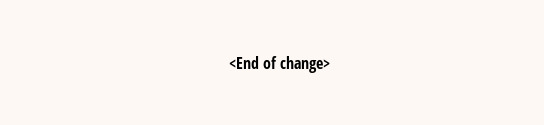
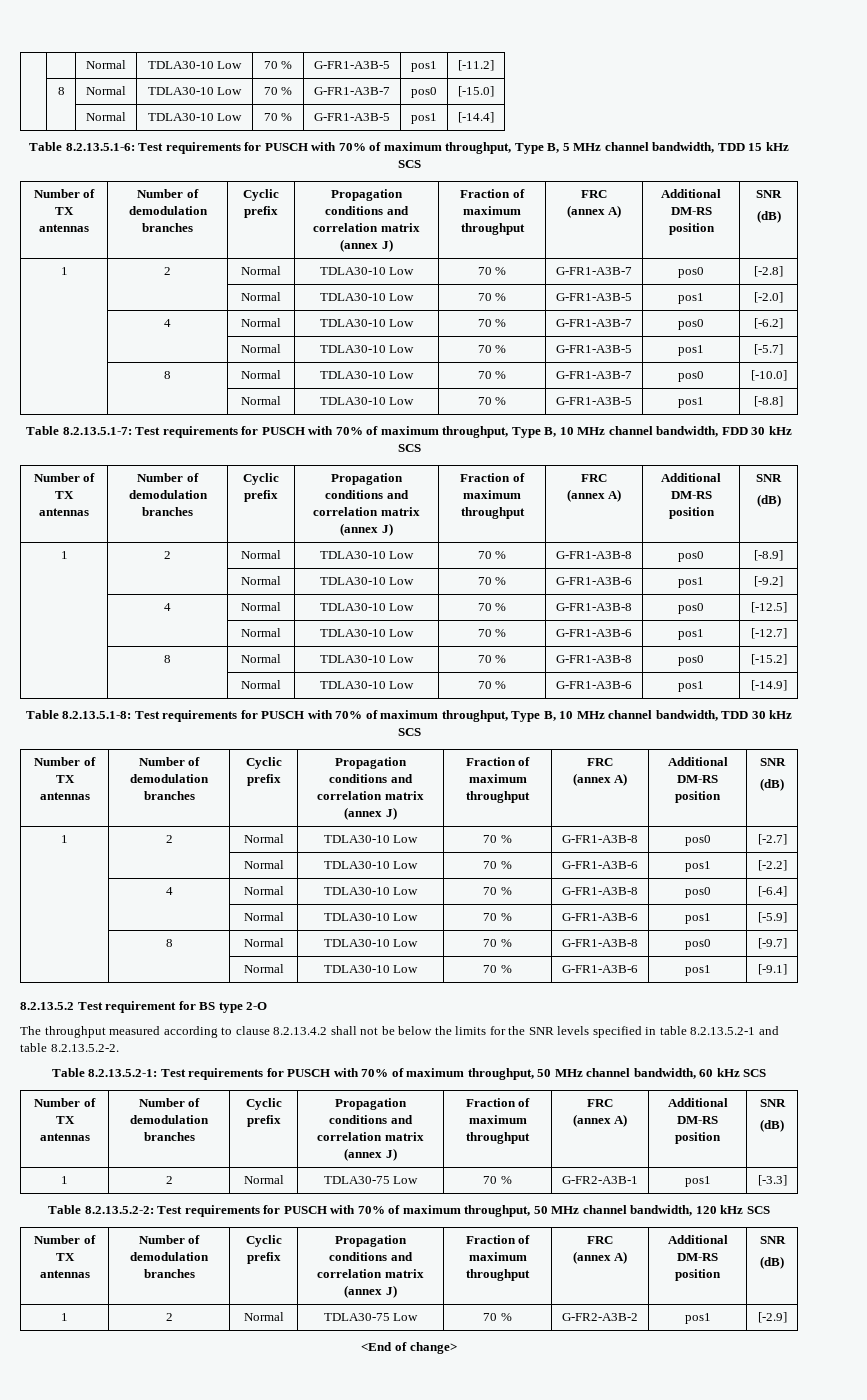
+ | | Normal | TDLA30-10 Low | 70 % | G-FR1-A3B-5 | pos1 | [-11.2]
+ | 8 | Normal | TDLA30-10 Low | 70 % | G-FR1-A3B-7 | pos0 | [-15.0]
+ | | Normal | TDLA30-10 Low | 70 % | G-FR1-A3B-5 | pos1 | [-14.4]
+ Table 8.2.13.5.1-6: Test requirements for PUSCH with 70% of maximum throughput, Type B, 5 MHz channel bandwidth, TDD 15 kHz SCS
+ Number of TX antennas | Number of demodulation branches | Cyclic prefix | Propagation conditions and correlation matrix (annex J) | Fraction of maximum throughput | FRC
+ (annex A) | Additional DM-RS position | SNR
+ (dB)
+ 1 | 2 | Normal | TDLA30-10 Low | 70 % | G-FR1-A3B-7 | pos0 | [-2.8]
+ | | Normal | TDLA30-10 Low | 70 % | G-FR1-A3B-5 | pos1 | [-2.0]
+ | 4 | Normal | TDLA30-10 Low | 70 % | G-FR1-A3B-7 | pos0 | [-6.2]
+ | | Normal | TDLA30-10 Low | 70 % | G-FR1-A3B-5 | pos1 | [-5.7]
+ | 8 | Normal | TDLA30-10 Low | 70 % | G-FR1-A3B-7 | pos0 | [-10.0]
+ | | Normal | TDLA30-10 Low | 70 % | G-FR1-A3B-5 | pos1 | [-8.8]
+ Table 8.2.13.5.1-7: Test requirements for PUSCH with 70% of maximum throughput, Type B, 10 MHz channel bandwidth, FDD 30 kHz SCS
+ Number of TX antennas | Number of demodulation branches | Cyclic prefix | Propagation conditions and correlation matrix (annex J) | Fraction of maximum throughput | FRC
+ (annex A) | Additional DM-RS position | SNR
+ (dB)
+ 1 | 2 | Normal | TDLA30-10 Low | 70 % | G-FR1-A3B-8 | pos0 | [-8.9]
+ | | Normal | TDLA30-10 Low | 70 % | G-FR1-A3B-6 | pos1 | [-9.2]
+ | 4 | Normal | TDLA30-10 Low | 70 % | G-FR1-A3B-8 | pos0 | [-12.5]
+ | | Normal | TDLA30-10 Low | 70 % | G-FR1-A3B-6 | pos1 | [-12.7]
+ | 8 | Normal | TDLA30-10 Low | 70 % | G-FR1-A3B-8 | pos0 | [-15.2]
+ | | Normal | TDLA30-10 Low | 70 % | G-FR1-A3B-6 | pos1 | [-14.9]
+ Table 8.2.13.5.1-8: Test requirements for PUSCH with 70% of maximum throughput, Type B, 10 MHz channel bandwidth, TDD 30 kHz SCS
+ Number of TX antennas | Number of demodulation branches | Cyclic prefix | Propagation conditions and correlation matrix (annex J) | Fraction of maximum throughput | FRC
+ (annex A) | Additional DM-RS position | SNR
+ (dB)
+ 1 | 2 | Normal | TDLA30-10 Low | 70 % | G-FR1-A3B-8 | pos0 | [-2.7]
+ | | Normal | TDLA30-10 Low | 70 % | G-FR1-A3B-6 | pos1 | [-2.2]
+ | 4 | Normal | TDLA30-10 Low | 70 % | G-FR1-A3B-8 | pos0 | [-6.4]
+ | | Normal | TDLA30-10 Low | 70 % | G-FR1-A3B-6 | pos1 | [-5.9]
+ | 8 | Normal | TDLA30-10 Low | 70 % | G-FR1-A3B-8 | pos0 | [-9.7]
+ | | Normal | TDLA30-10 Low | 70 % | G-FR1-A3B-6 | pos1 | [-9.1]
+ 8.2.13.5.2 Test requirement for BS type 2-O
+ The throughput measured according to clause 8.2.13.4.2 shall not be below the limits for the SNR levels specified in table 8.2.13.5.2-1 and table 8.2.13.5.2-2.
+ Table 8.2.13.5.2-1: Test requirements for PUSCH with 70% of maximum throughput, 50 MHz channel bandwidth, 60 kHz SCS
+ Number of TX antennas | Number of demodulation branches | Cyclic prefix | Propagation conditions and correlation matrix (annex J) | Fraction of maximum throughput | FRC
+ (annex A) | Additional DM-RS position | SNR
+ (dB)
+ 1 | 2 | Normal | TDLA30-75 Low | 70 % | G-FR2-A3B-1 | pos1 | [-3.3]
+ Table 8.2.13.5.2-2: Test requirements for PUSCH with 70% of maximum throughput, 50 MHz channel bandwidth, 120 kHz SCS
+ Number of TX antennas | Number of demodulation branches | Cyclic prefix | Propagation conditions and correlation matrix (annex J) | Fraction of maximum throughput | FRC
+ (annex A) | Additional DM-RS position | SNR
+ (dB)
+ 1 | 2 | Normal | TDLA30-75 Low | 70 % | G-FR2-A3B-2 | pos1 | [-2.9]

